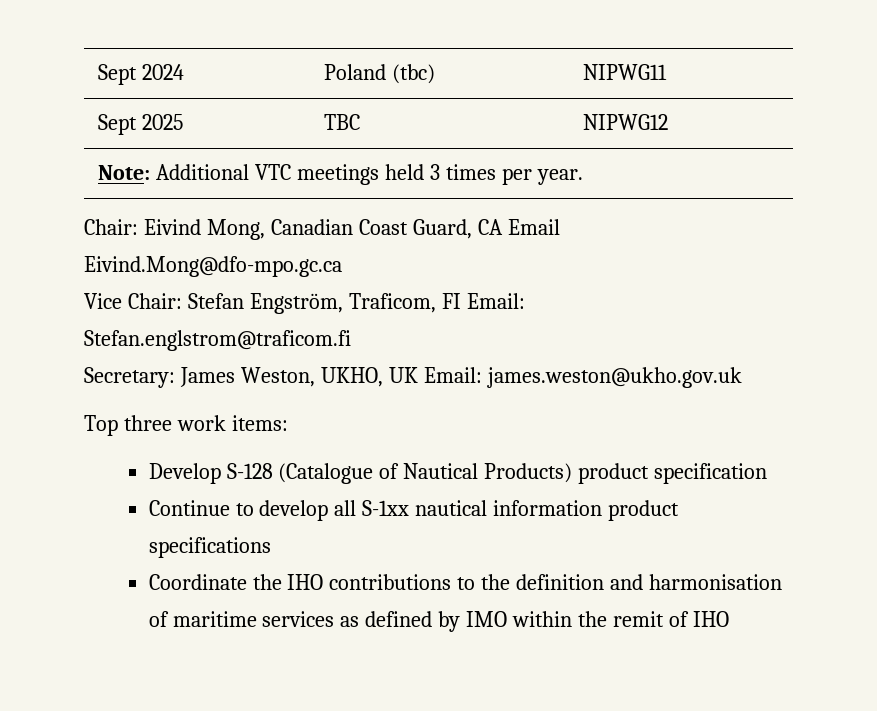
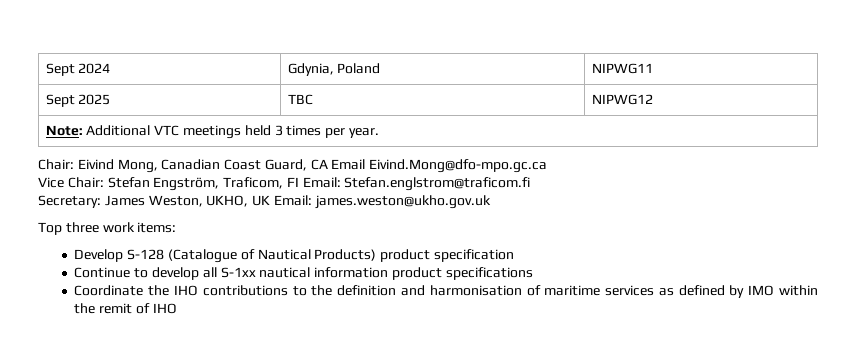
- Sept 2024 | Poland (tbc) | NIPWG11
+ Sept 2024 | Gdynia, Poland | NIPWG11

